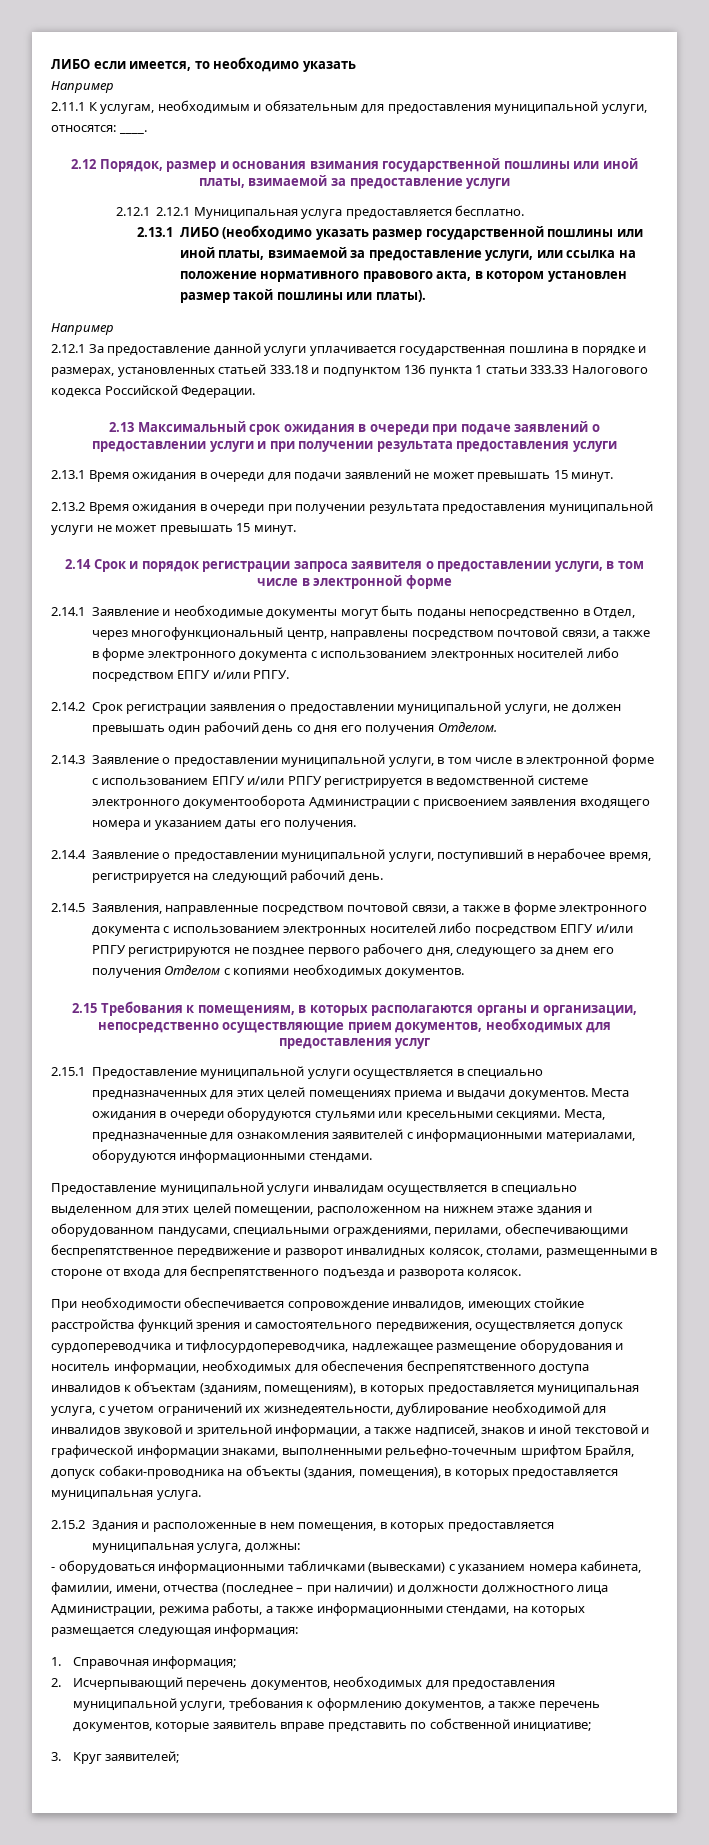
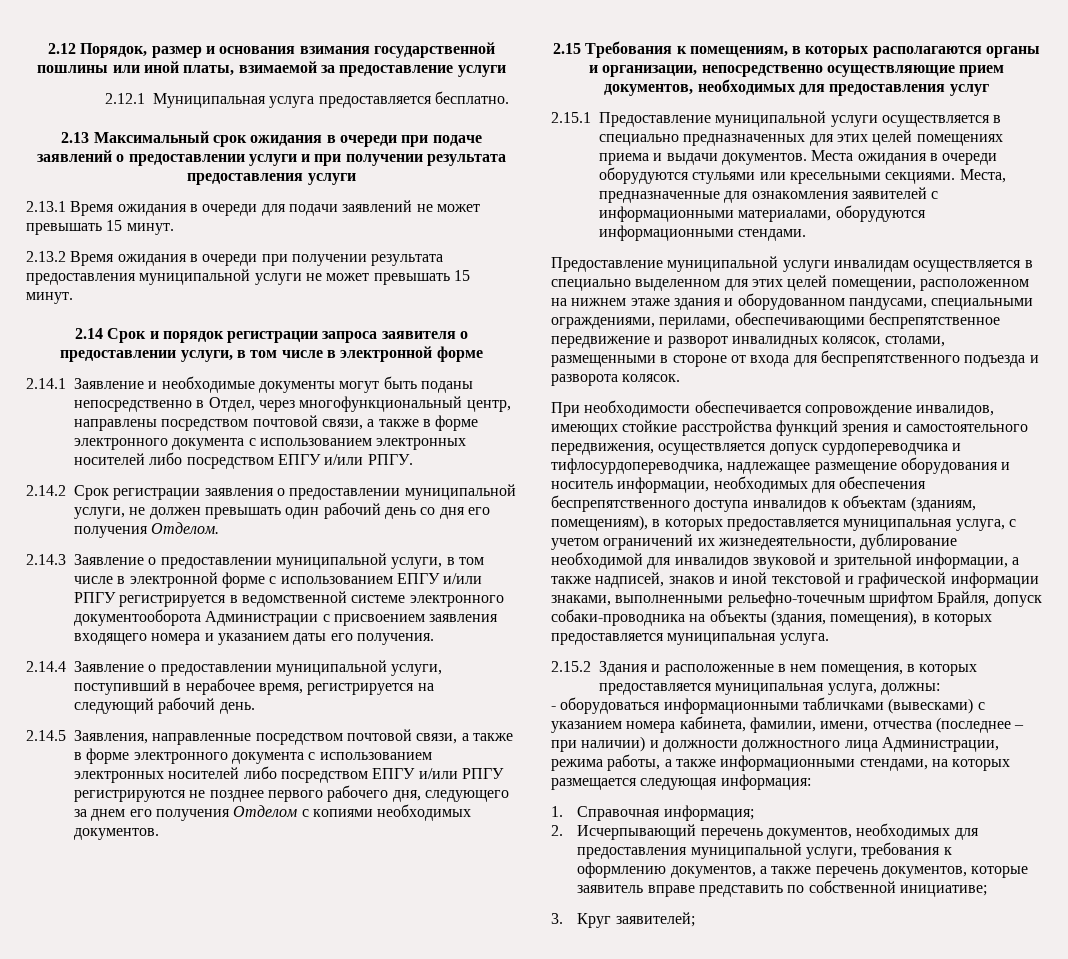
- ЛИБО если имеется, то необходимо указать
- Например
- 2.11.1 К услугам, необходимым и обязательным для предоставления муниципальной услуги, относятся: ____.
- 2.12.1 2.12.1 Муниципальная услуга предоставляется бесплатно.
+ 2.12.1 Муниципальная услуга предоставляется бесплатно.
- 2.13.1 ЛИБО (необходимо указать размер государственной пошлины или иной платы, взимаемой за предоставление услуги, или ссылка на положение нормативного правового акта, в котором установлен размер такой пошлины или платы).
- Например
- 2.12.1 За предоставление данной услуги уплачивается государственная пошлина в порядке и размерах, установленных статьей 333.18 и подпунктом 136 пункта 1 статьи 333.33 Налогового кодекса Российской Федерации.

